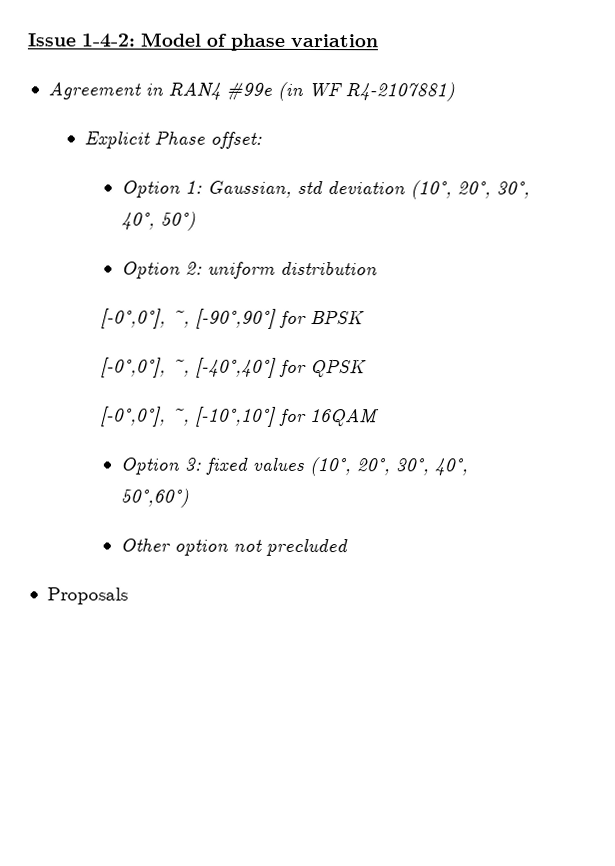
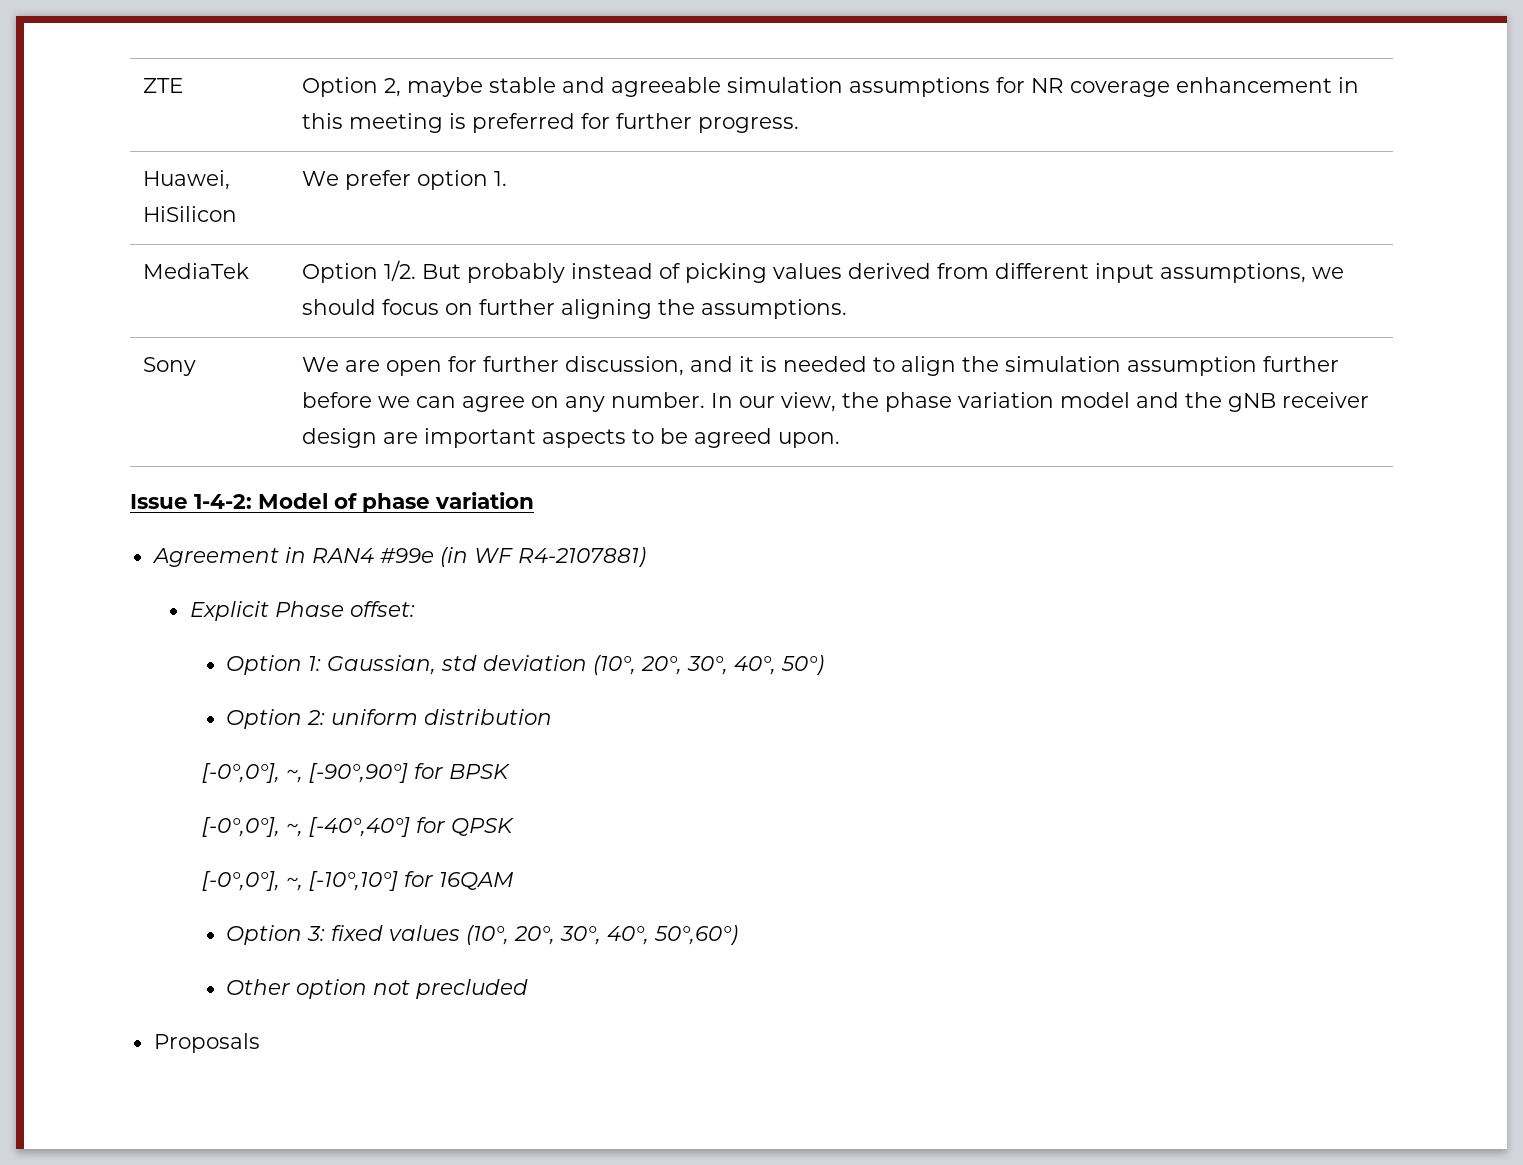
+ ZTE | Option 2, maybe stable and agreeable simulation assumptions for NR coverage enhancement in this meeting is preferred for further progress.
+ Huawei, HiSilicon | We prefer option 1.
+ MediaTek | Option 1/2. But probably instead of picking values derived from different input assumptions, we should focus on further aligning the assumptions.
+ Sony | We are open for further discussion, and it is needed to align the simulation assumption further before we can agree on any number. In our view, the phase variation model and the gNB receiver design are important aspects to be agreed upon.

